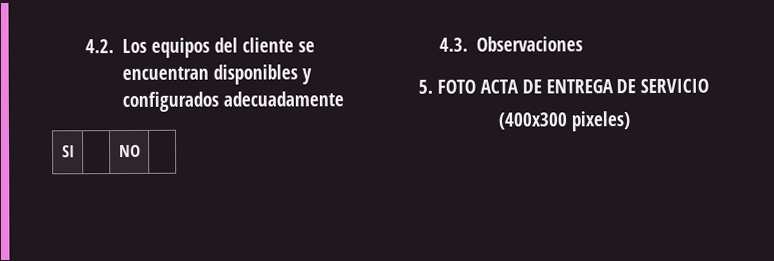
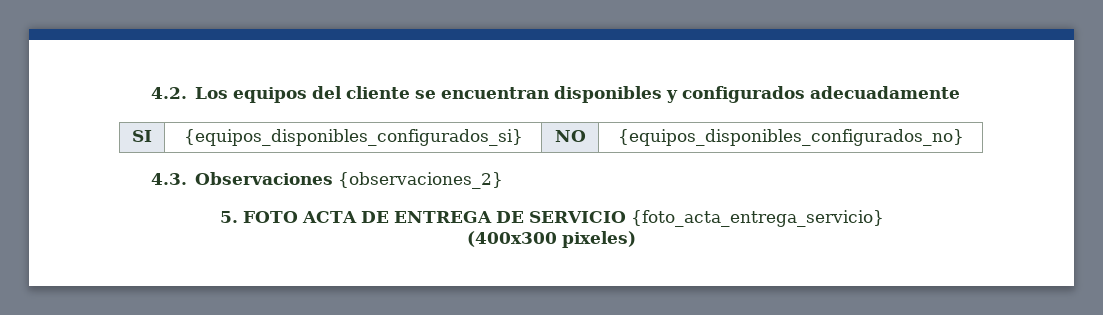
- SI | | NO |
+ SI | {equipos_disponibles_configurados_si} | NO | {equipos_disponibles_configurados_no}
- 4.3. Observaciones
+ 4.3. Observaciones {observaciones_2}
- 5. FOTO ACTA DE ENTREGA DE SERVICIO
+ 5. FOTO ACTA DE ENTREGA DE SERVICIO {foto_acta_entrega_servicio}

